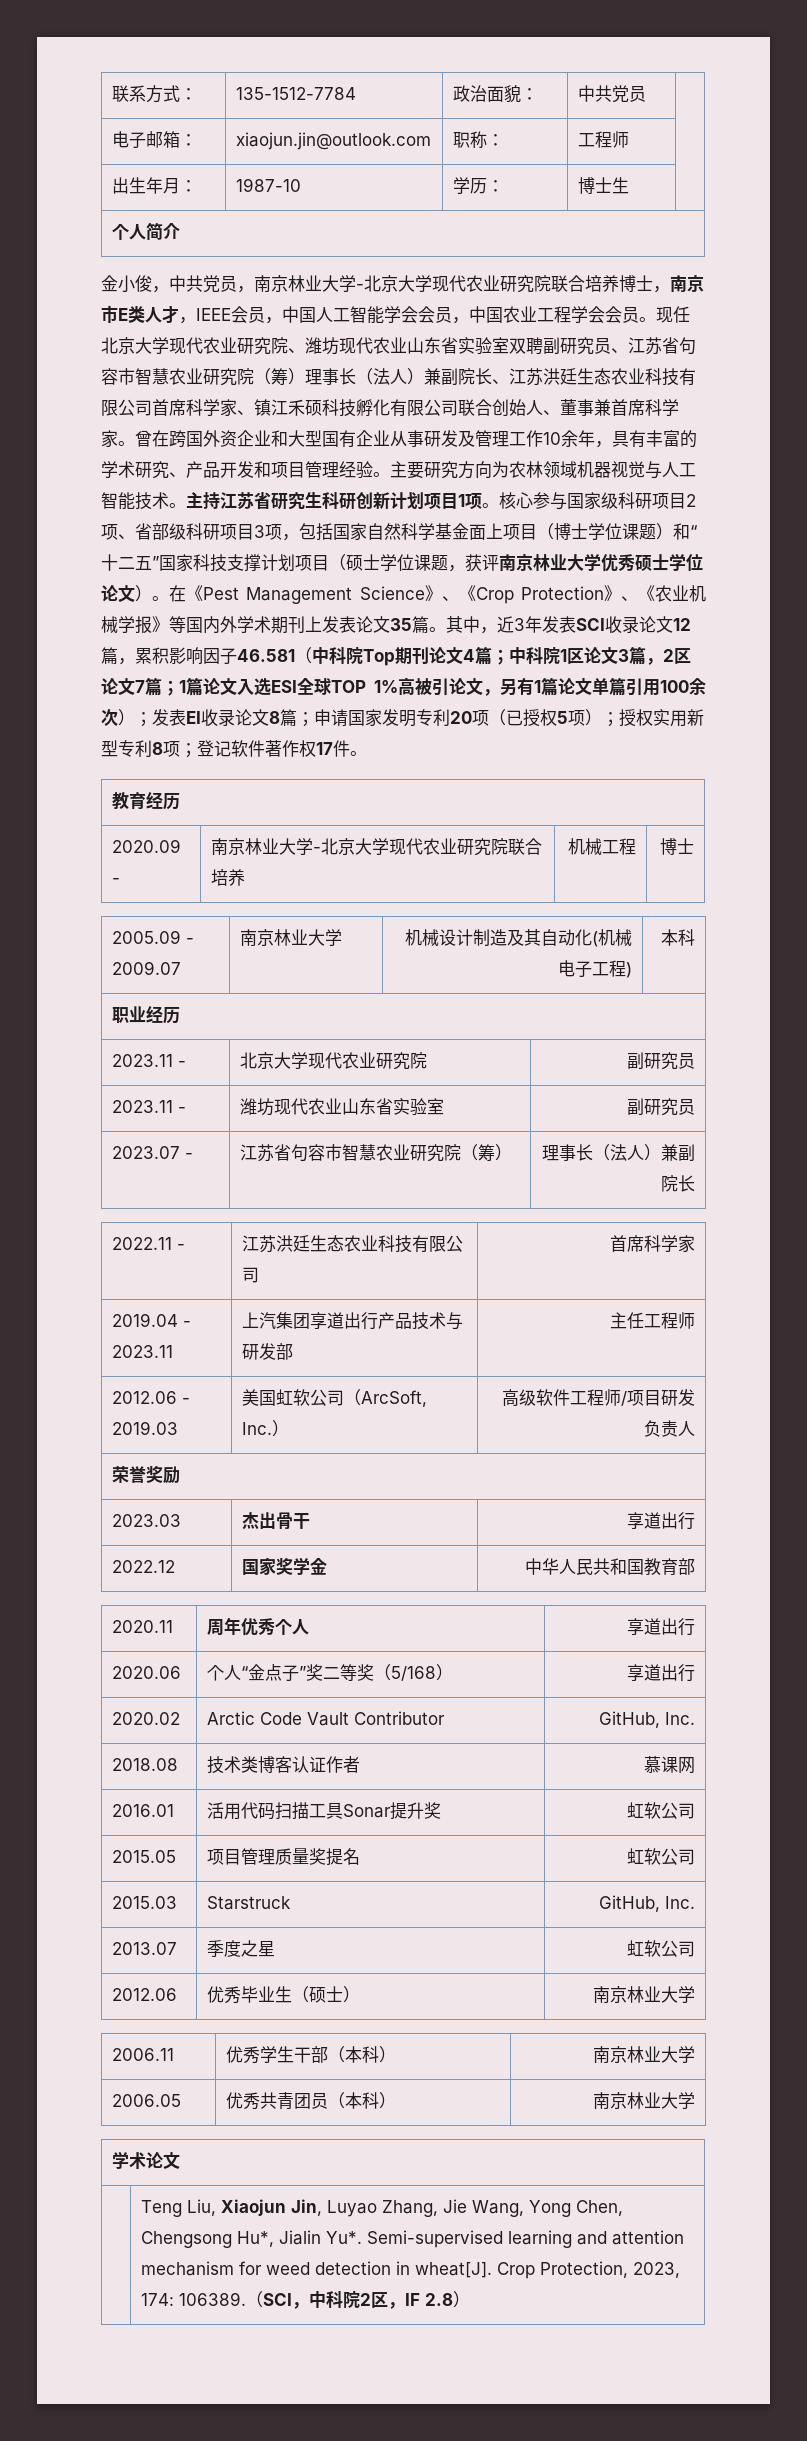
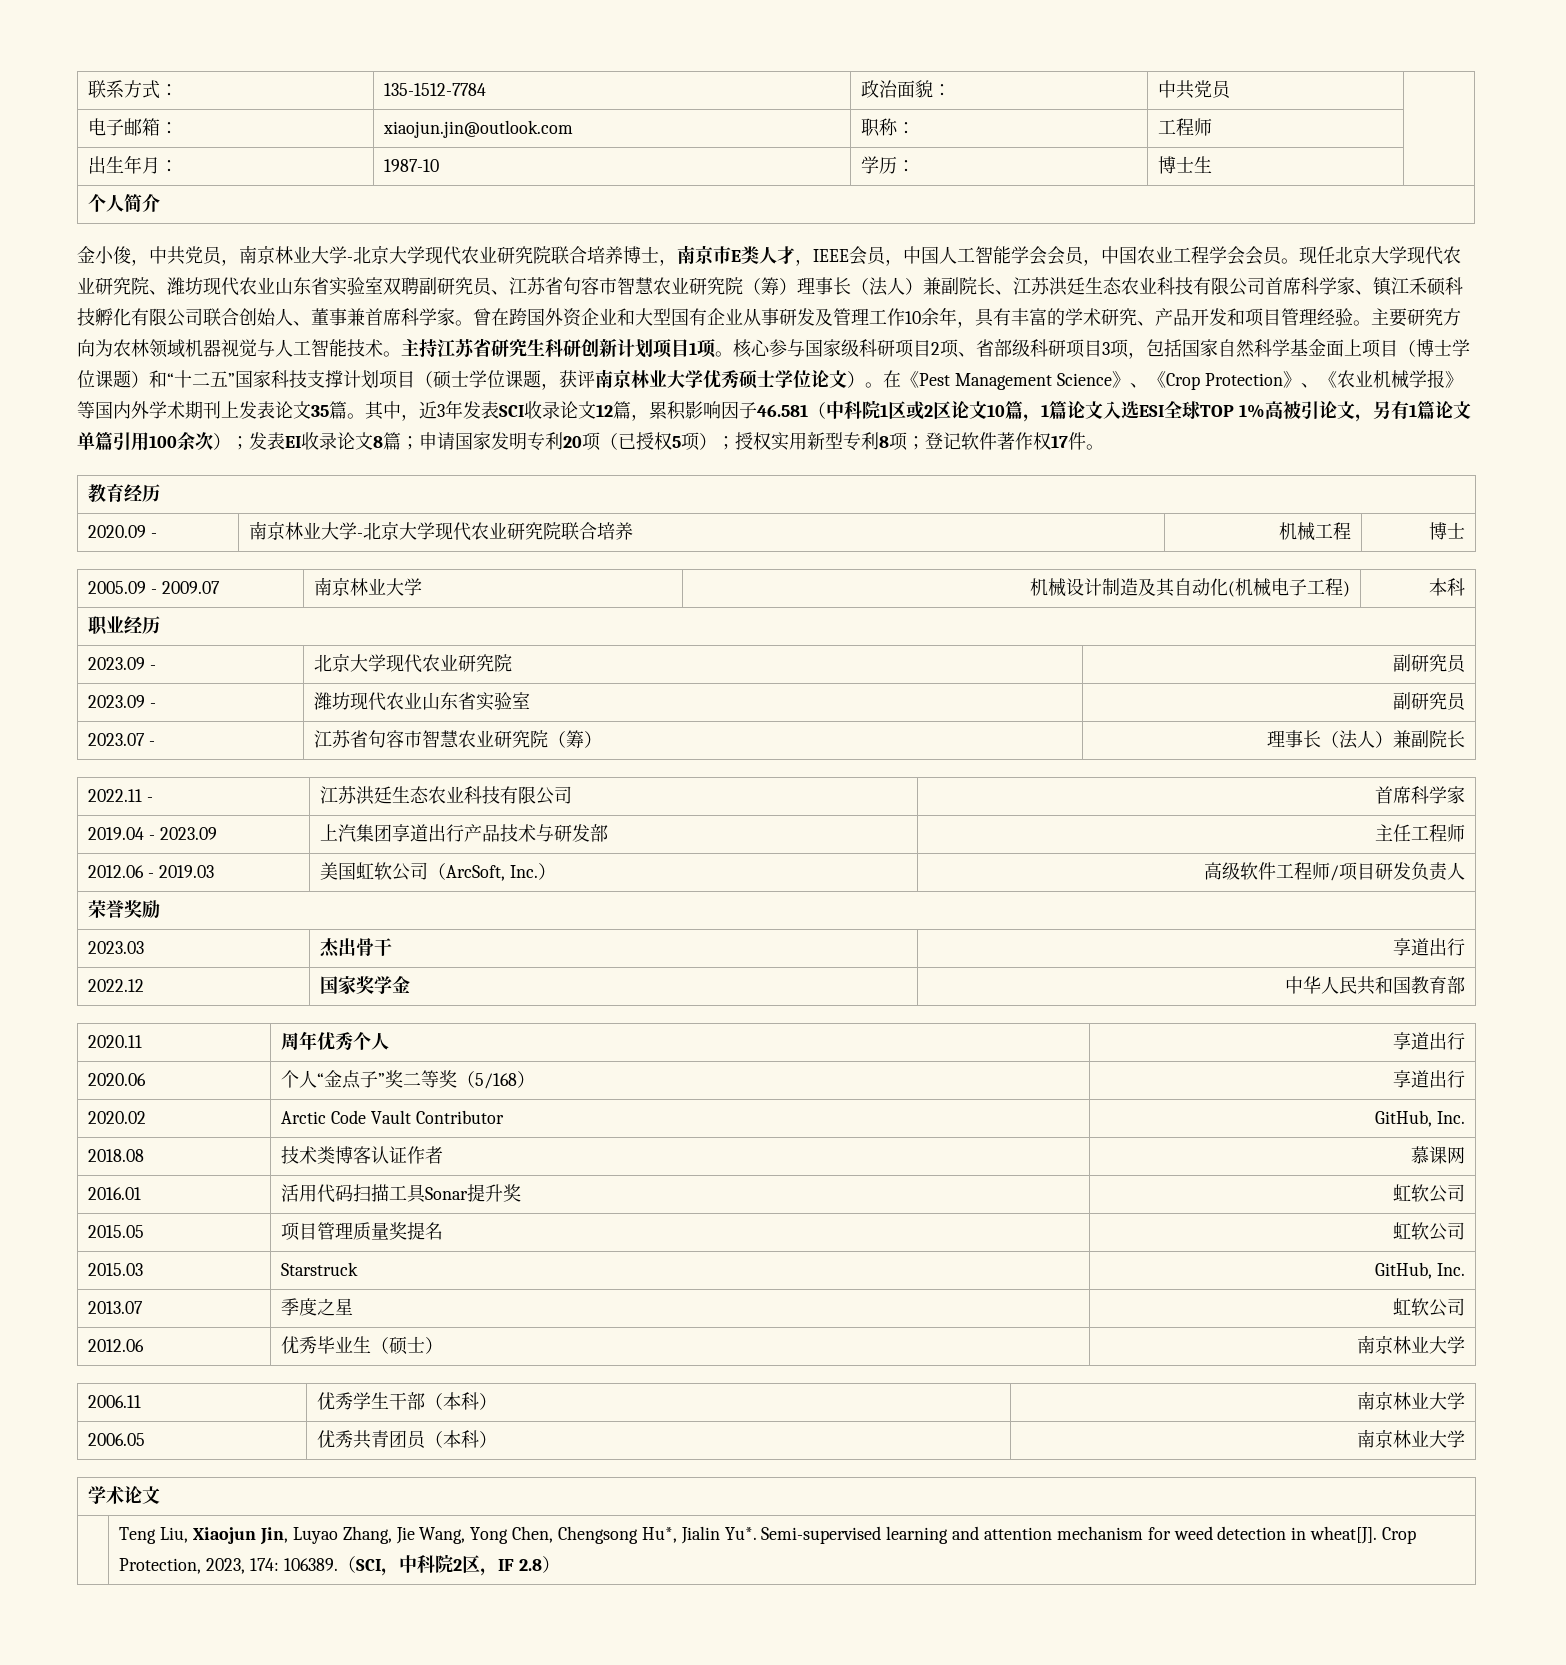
- 其中，近3年发表SCI收录论文12篇，累积影响因子46.581（中科院Top期刊论文4篇；中科院1区论文3篇，2区论文7篇；1篇论文入选ESI全球TOP 1%高被引论文，另有1篇论文单篇引用100余次）；
+ 其中，近3年发表SCI收录论文12篇，累积影响因子46.581（中科院1区或2区论文10篇，1篇论文入选ESI全球TOP 1%高被引论文，另有1篇论文单篇引用100余次）；
- 2023.11 - | 北京大学现代农业研究院 | 副研究员
+ 2023.09 - | 北京大学现代农业研究院 | 副研究员
- 2023.11 - | 潍坊现代农业山东省实验室 | 副研究员
+ 2023.09 - | 潍坊现代农业山东省实验室 | 副研究员
- 2019.04 - 2023.11 | 上汽集团享道出行产品技术与研发部 | 主任工程师
+ 2019.04 - 2023.09 | 上汽集团享道出行产品技术与研发部 | 主任工程师

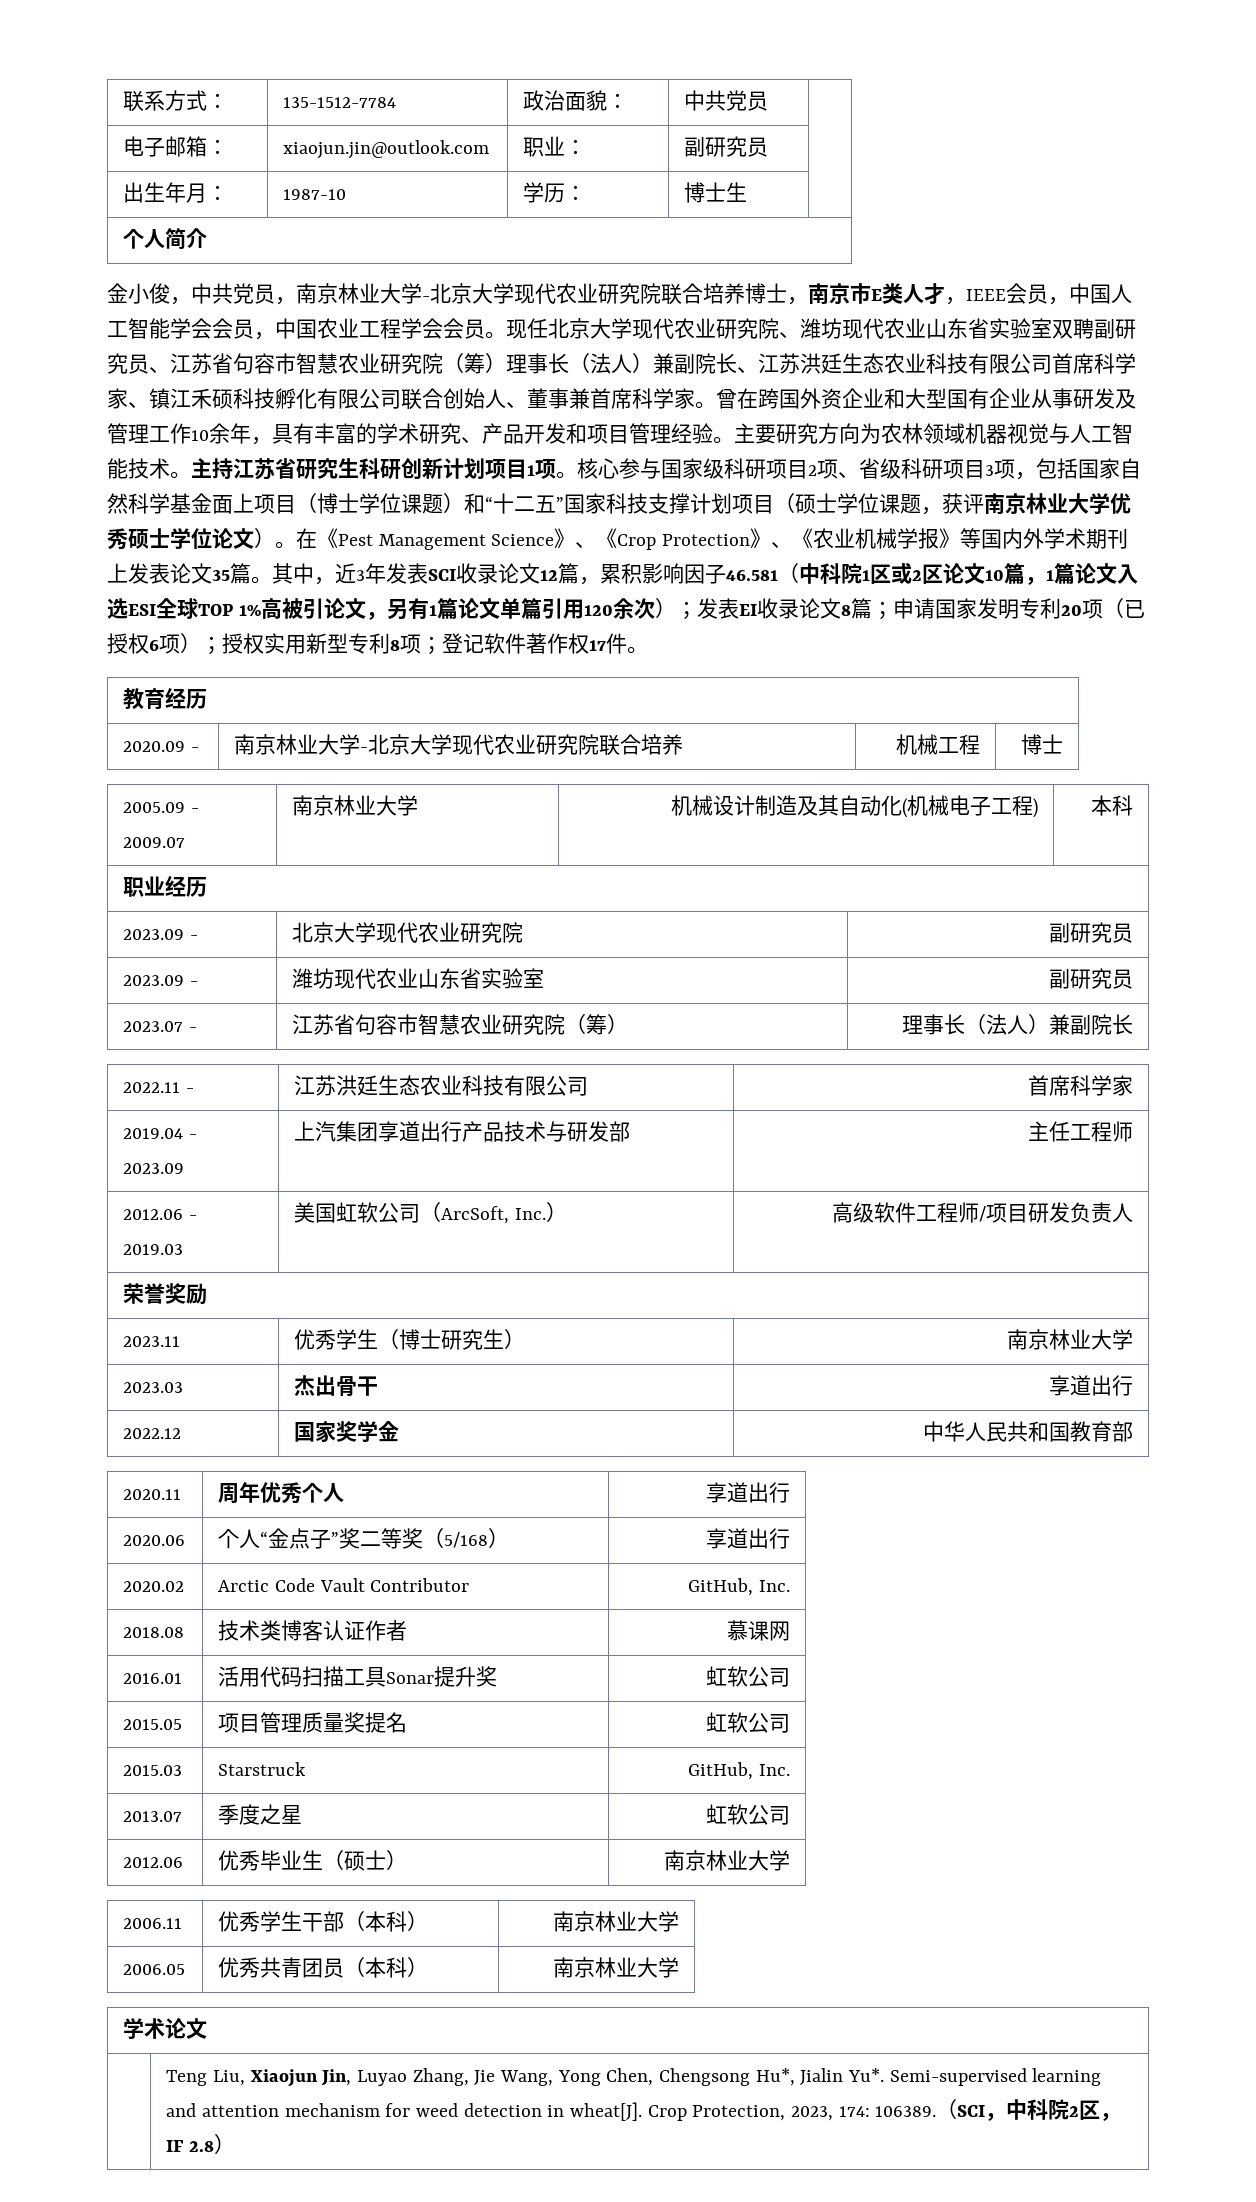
- 电子邮箱： | xiaojun.jin@outlook.com | 职称： | 工程师 |
+ 电子邮箱： | xiaojun.jin@outlook.com | 职业： | 副研究员 |
- 核心参与国家级科研项目2项、省部级科研项目3项，包括国家自然科学基金面上项目（博士学位课题）和“十二五”国家科技支撑计划项目（硕士学位课题，获评南京林业大学优秀硕士学位论文）。
+ 核心参与国家级科研项目2项、省级科研项目3项，包括国家自然科学基金面上项目（博士学位课题）和“十二五”国家科技支撑计划项目（硕士学位课题，获评南京林业大学优秀硕士学位论文）。
- 其中，近3年发表SCI收录论文12篇，累积影响因子46.581（中科院1区或2区论文10篇，1篇论文入选ESI全球TOP 1%高被引论文，另有1篇论文单篇引用100余次）；
+ 其中，近3年发表SCI收录论文12篇，累积影响因子46.581（中科院1区或2区论文10篇，1篇论文入选ESI全球TOP 1%高被引论文，另有1篇论文单篇引用120余次）；
- 申请国家发明专利20项（已授权5项）；
+ 申请国家发明专利20项（已授权6项）；
+ 2023.11 | 优秀学生（博士研究生） | 南京林业大学

